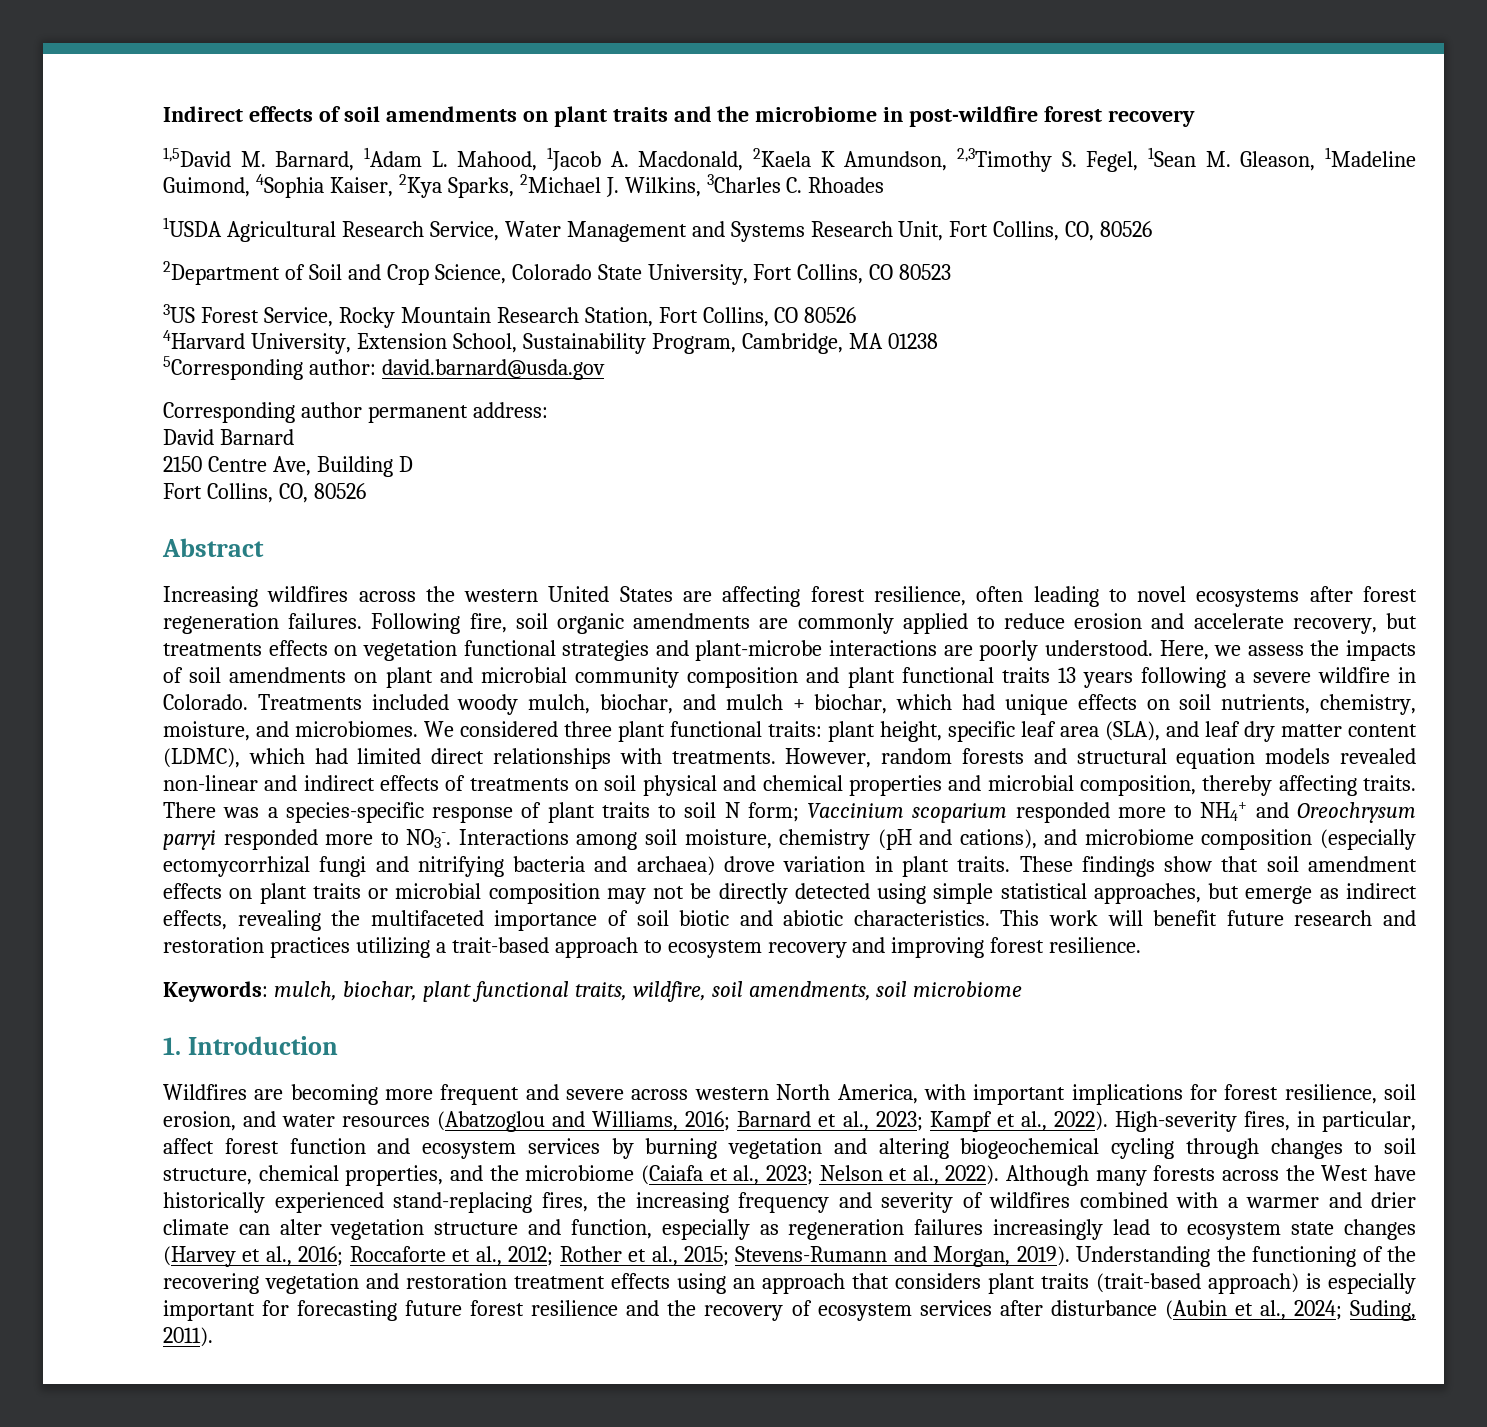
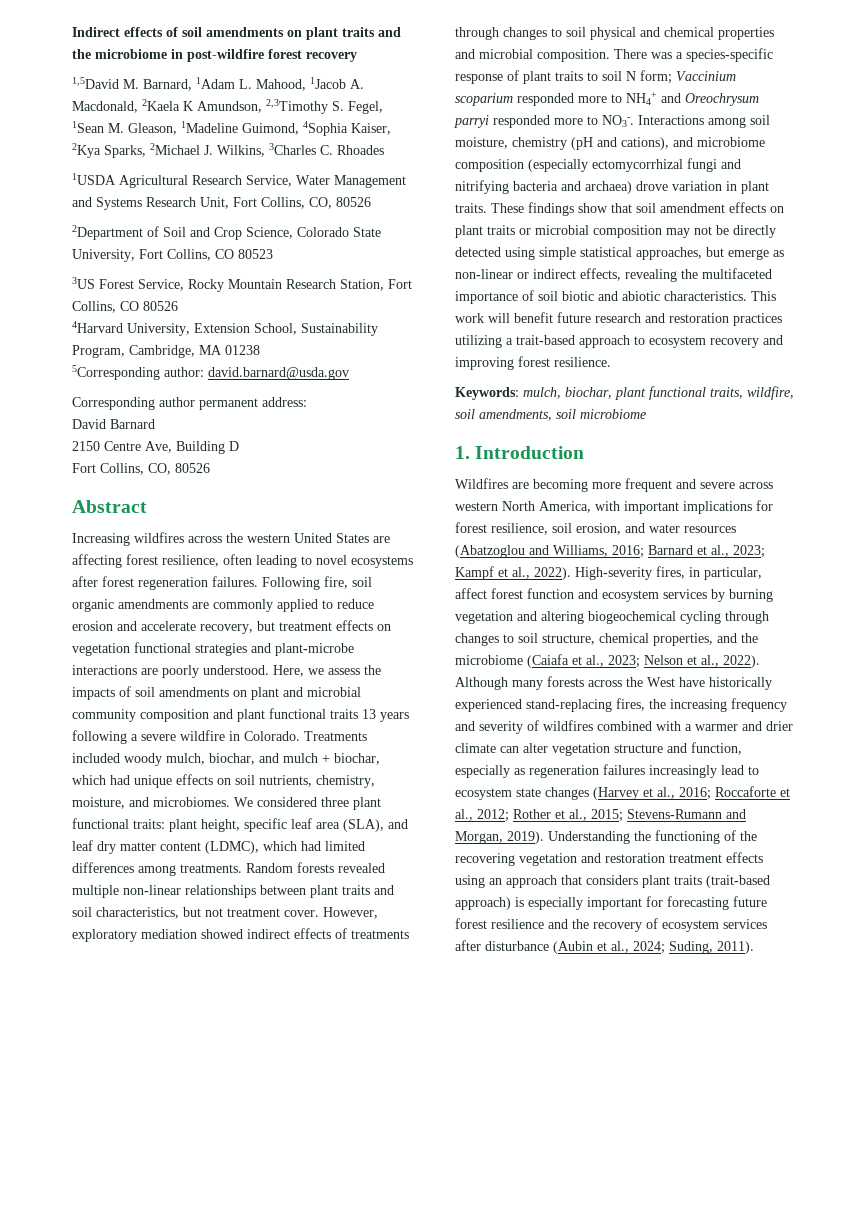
- Following fire, soil organic amendments are commonly applied to reduce erosion and accelerate recovery, but treatments effects on vegetation functional strategies and plant-microbe interactions are poorly understood.
+ Following fire, soil organic amendments are commonly applied to reduce erosion and accelerate recovery, but treatment effects on vegetation functional strategies and plant-microbe interactions are poorly understood.
- We considered three plant functional traits: plant height, specific leaf area (SLA), and leaf dry matter content (LDMC), which had limited direct relationships with treatments. However, random forests and structural equation models revealed non-linear and indirect effects of treatments on soil physical and chemical properties and microbial composition, thereby affecting traits.
+ We considered three plant functional traits: plant height, specific leaf area (SLA), and leaf dry matter content (LDMC), which had limited differences among treatments. Random forests revealed multiple non-linear relationships between plant traits and soil characteristics, but not treatment cover. However, exploratory mediation showed indirect effects of treatments through changes to soil physical and chemical properties and microbial composition.
- These findings show that soil amendment effects on plant traits or microbial composition may not be directly detected using simple statistical approaches, but emerge as indirect effects, revealing the multifaceted importance of soil biotic and abiotic characteristics.
+ These findings show that soil amendment effects on plant traits or microbial composition may not be directly detected using simple statistical approaches, but emerge as non-linear or indirect effects, revealing the multifaceted importance of soil biotic and abiotic characteristics.

